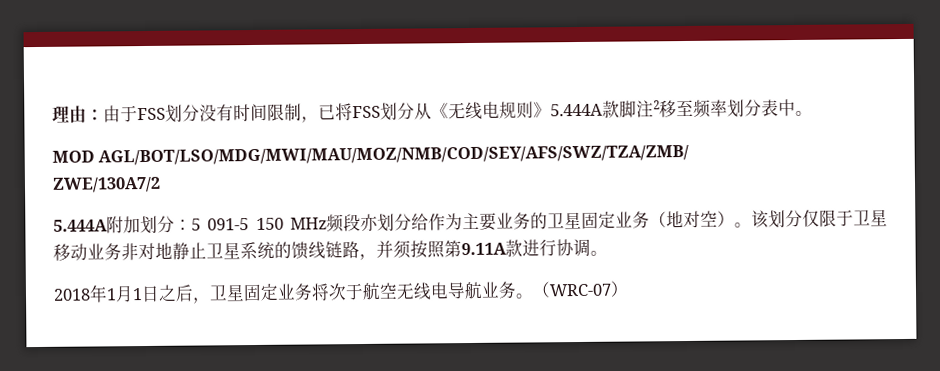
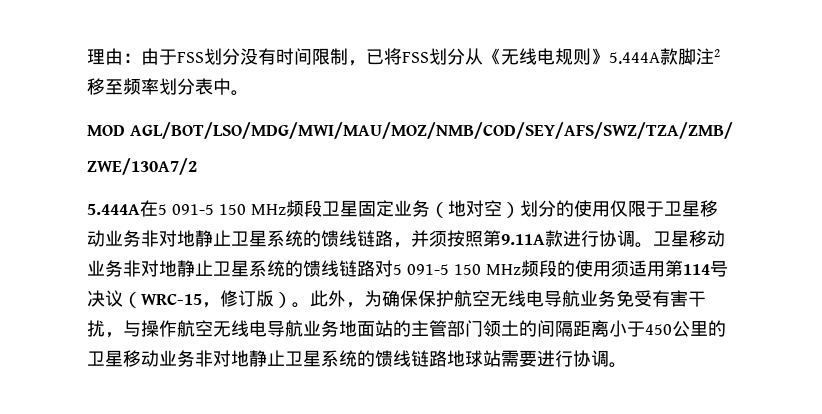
- 5.444A附加划分：5 091-5 150 MHz频段亦划分给作为主要业务的卫星固定业务（地对空）。该划分仅限于卫星移动业务非对地静止卫星系统的馈线链路，并须按照第9.11A款进行协调。
- 2018年1月1日之后，卫星固定业务将次于航空无线电导航业务。（WRC-07）
+ 5.444A在5 091-5 150 MHz频段卫星固定业务（地对空）划分的使用仅限于卫星移动业务非对地静止卫星系统的馈线链路，并须按照第9.11A款进行协调。卫星移动业务非对地静止卫星系统的馈线链路对5 091-5 150 MHz频段的使用须适用第114号决议（WRC-15，修订版）。此外，为确保保护航空无线电导航业务免受有害干扰，与操作航空无线电导航业务地面站的主管部门领土的间隔距离小于450公里的卫星移动业务非对地静止卫星系统的馈线链路地球站需要进行协调。

